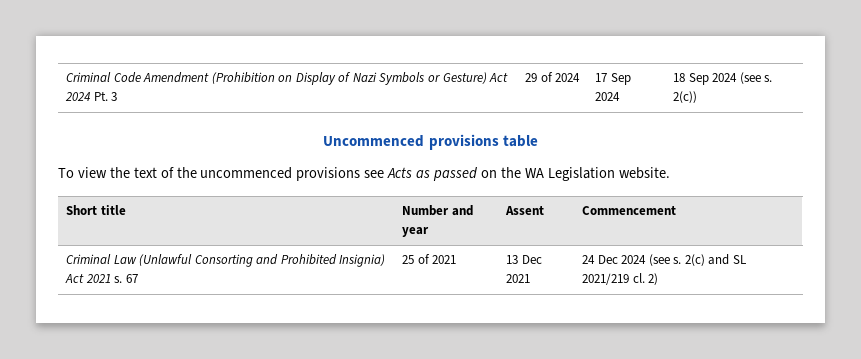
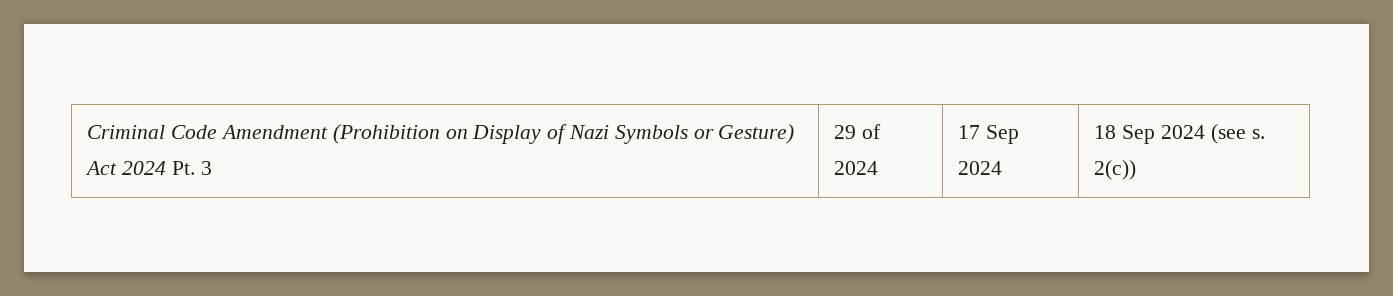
- Uncommenced provisions table
- To view the text of the uncommenced provisions see Acts as passed on the WA Legislation website.
- Short title | Number and year | Assent | Commencement
- Criminal Law (Unlawful Consorting and Prohibited Insignia) Act 2021 s. 67 | 25 of 2021 | 13 Dec 2021 | 24 Dec 2024 (see s. 2(c) and SL 2021/219 cl. 2)

